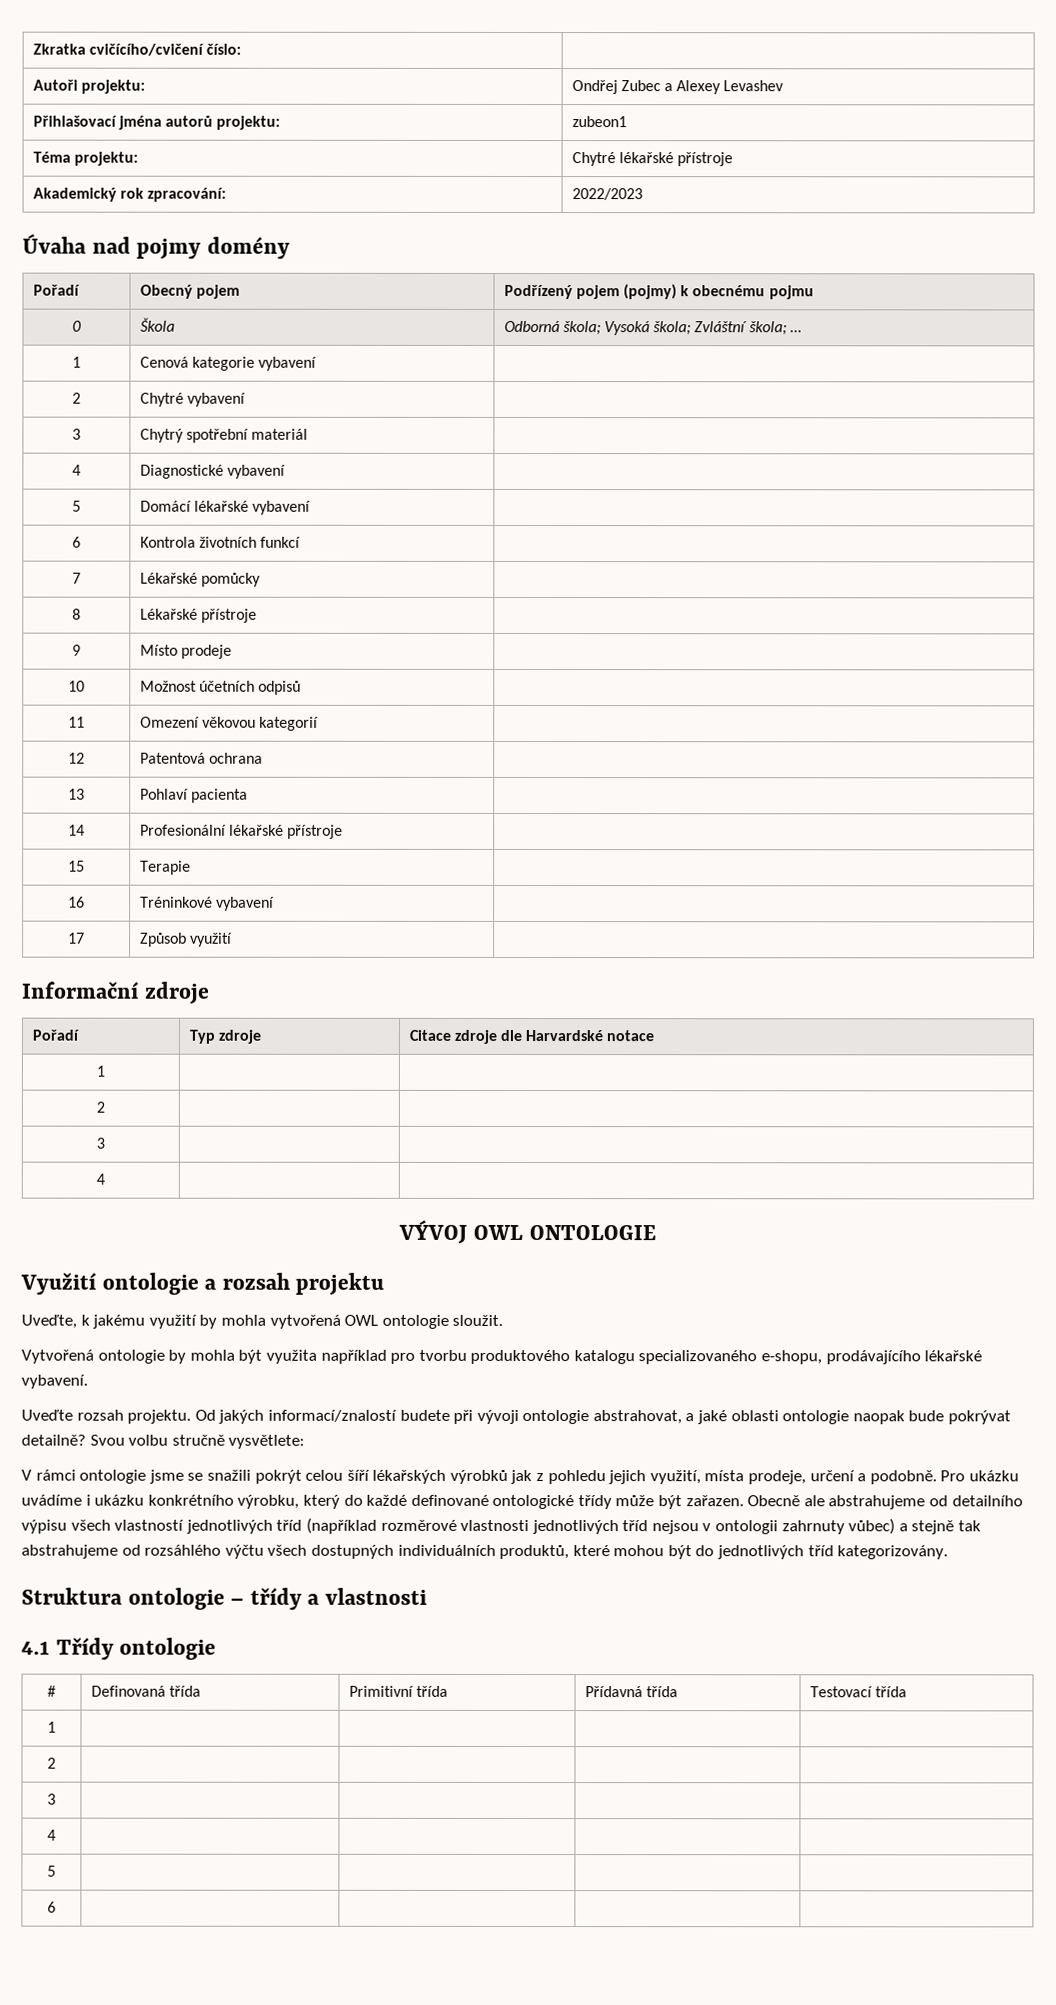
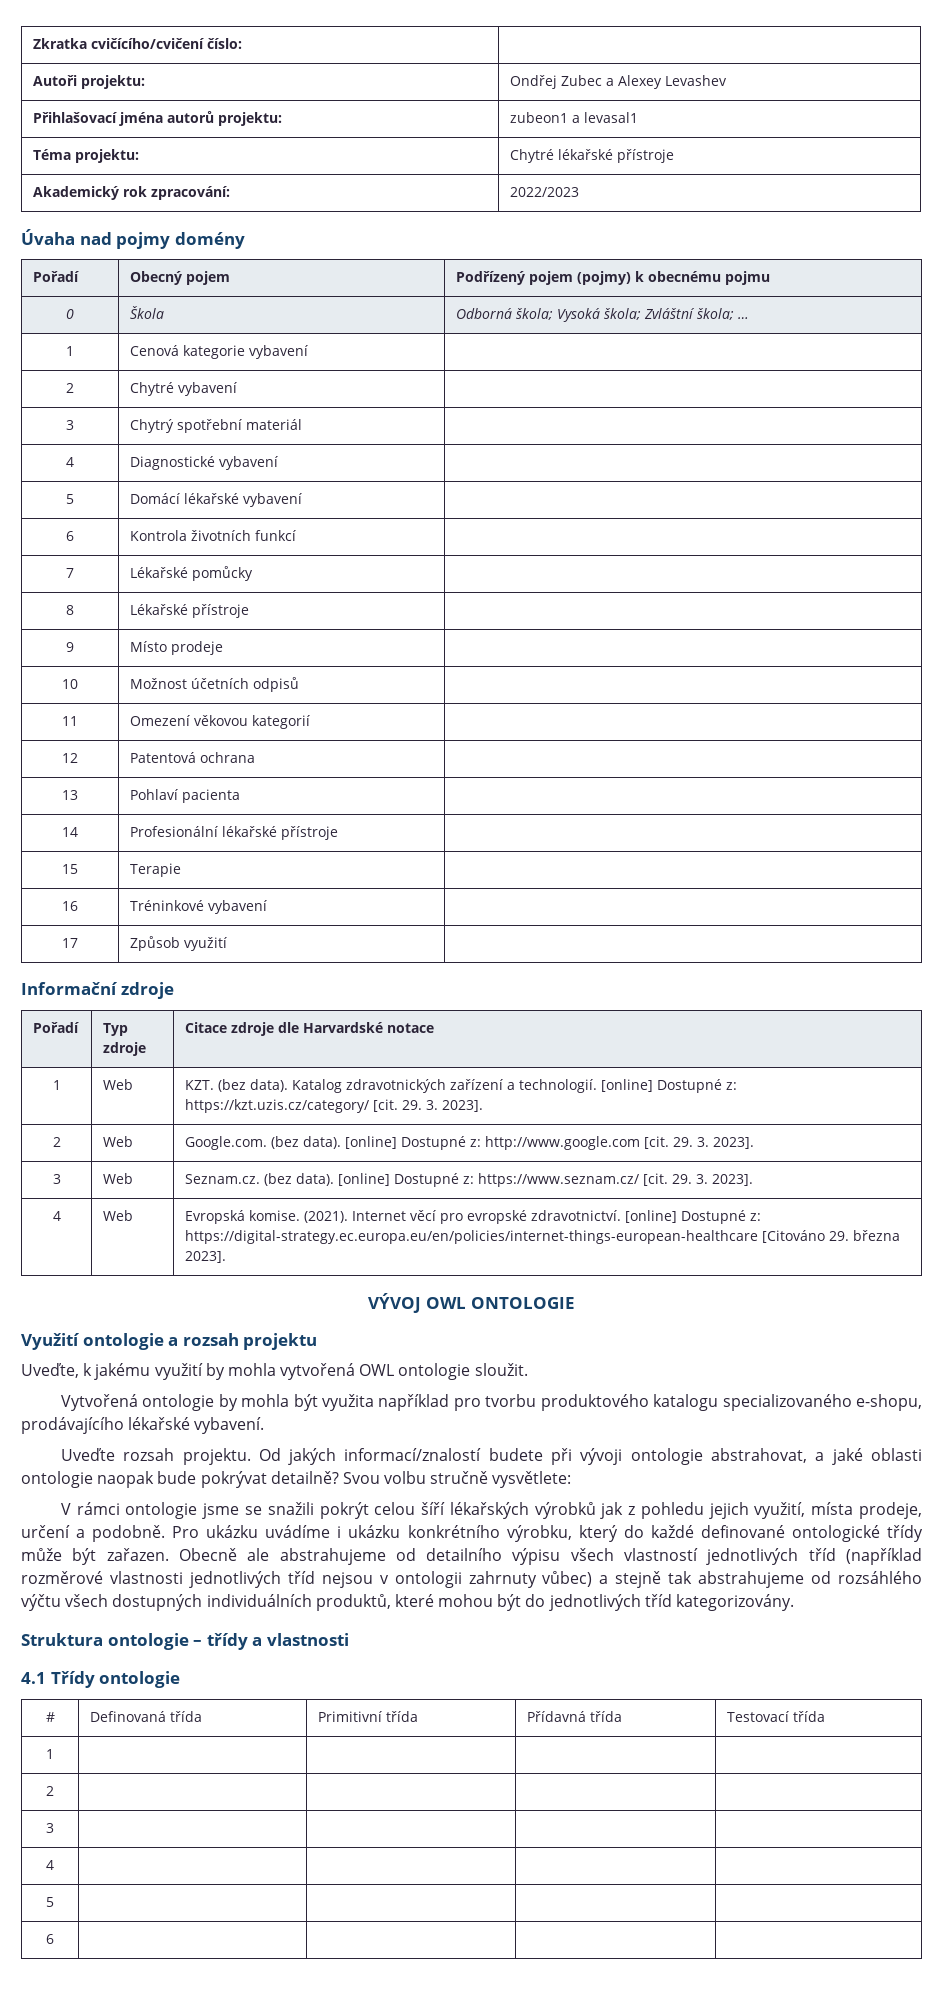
- Přihlašovací jména autorů projektu: | zubeon1
+ Přihlašovací jména autorů projektu: | zubeon1 a levasal1
  Pořadí | Typ zdroje | Citace zdroje dle Harvardské notace
- 1 | |
- 2 | |
- 3 | |
- 4 | |
+ 1 | Web | KZT. (bez data). Katalog zdravotnických zařízení a technologií. [online] Dostupné z: https://kzt.uzis.cz/category/ [cit. 29. 3. 2023].
+ 2 | Web | Google.com. (bez data). [online] Dostupné z: http://www.google.com [cit. 29. 3. 2023].
+ 3 | Web | Seznam.cz. (bez data). [online] Dostupné z: https://www.seznam.cz/ [cit. 29. 3. 2023].
+ 4 | Web | Evropská komise. (2021). Internet věcí pro evropské zdravotnictví. [online] Dostupné z: https://digital-strategy.ec.europa.eu/en/policies/internet-things-european-healthcare [Citováno 29. března 2023].

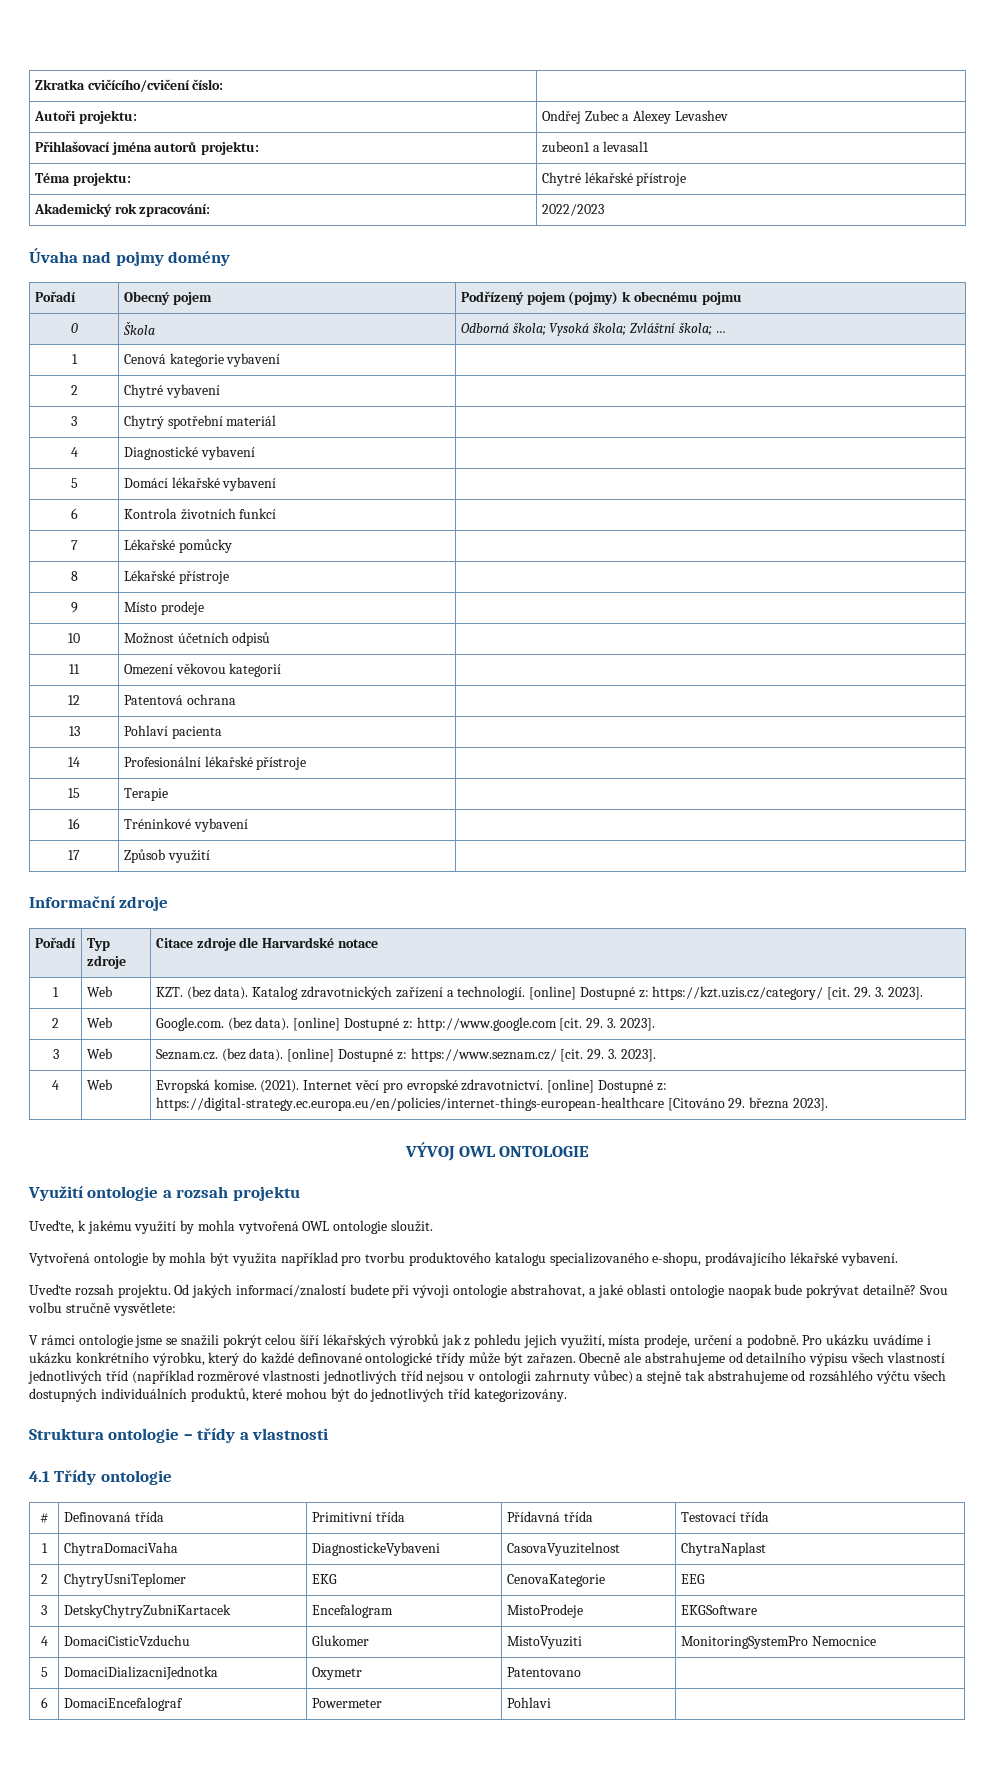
- 1 | | | |
- 2 | | | |
- 3 | | | |
- 4 | | | |
- 5 | | | |
- 6 | | | |
+ 1 | ChytraDomaciVaha | DiagnostickeVybaveni | CasovaVyuzitelnost | ChytraNaplast
+ 2 | ChytryUsniTeplomer | EKG | CenovaKategorie | EEG
+ 3 | DetskyChytryZubniKartacek | Encefalogram | MistoProdeje | EKGSoftware
+ 4 | DomaciCisticVzduchu | Glukomer | MistoVyuziti | MonitoringSystemPro Nemocnice
+ 5 | DomaciDializacniJednotka | Oxymetr | Patentovano |
+ 6 | DomaciEncefalograf | Powermeter | Pohlavi |

